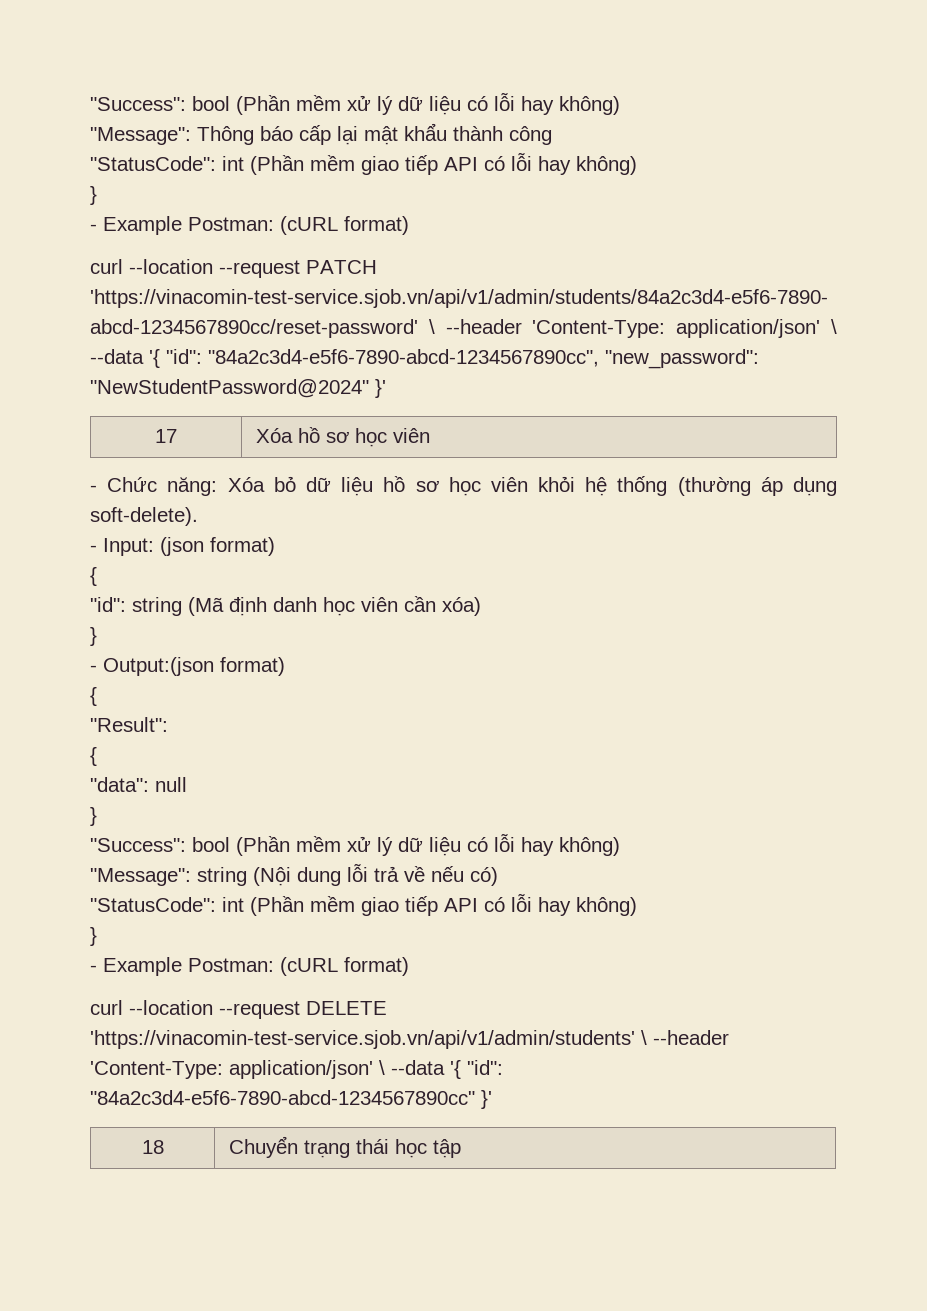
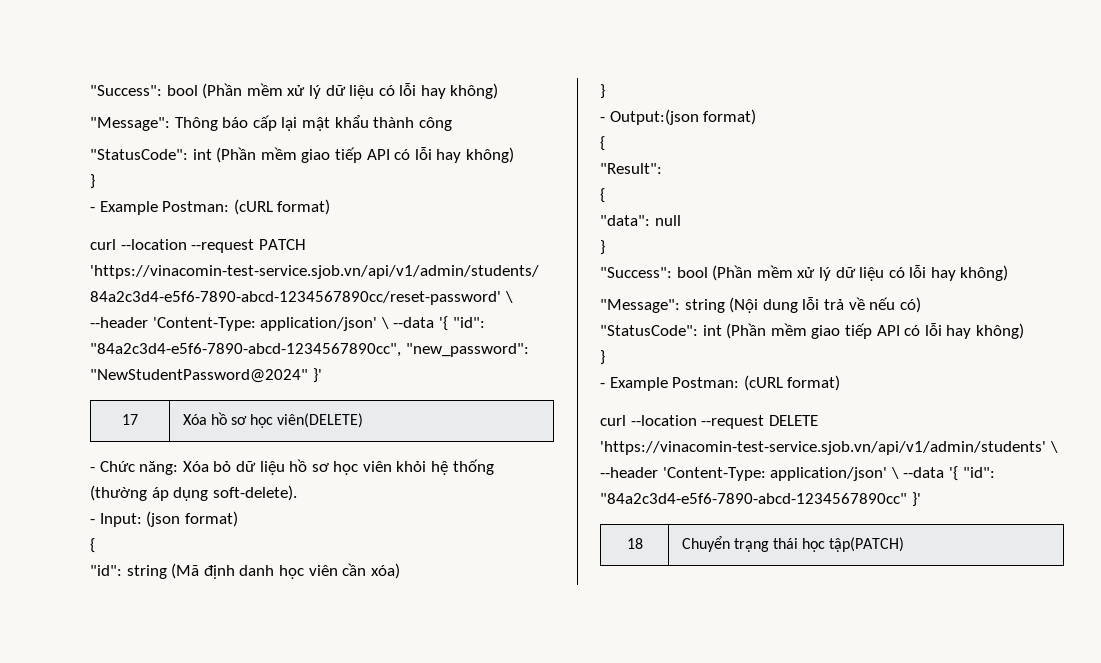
- 17 | Xóa hồ sơ học viên
+ 17 | Xóa hồ sơ học viên(DELETE)
- 18 | Chuyển trạng thái học tập
+ 18 | Chuyển trạng thái học tập(PATCH)

